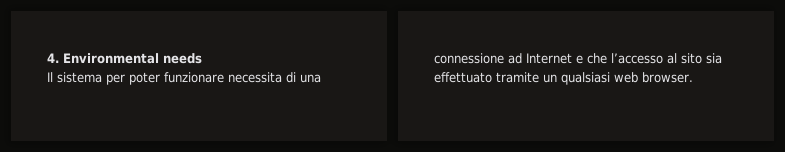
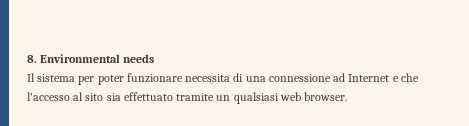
- 4. Environmental needs
+ 8. Environmental needs

